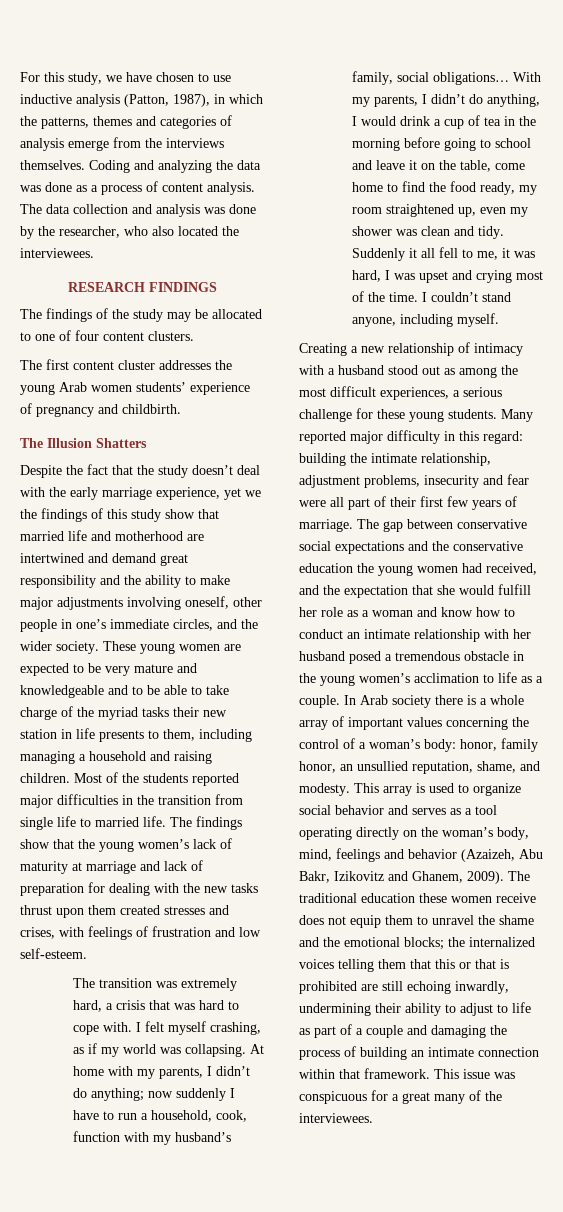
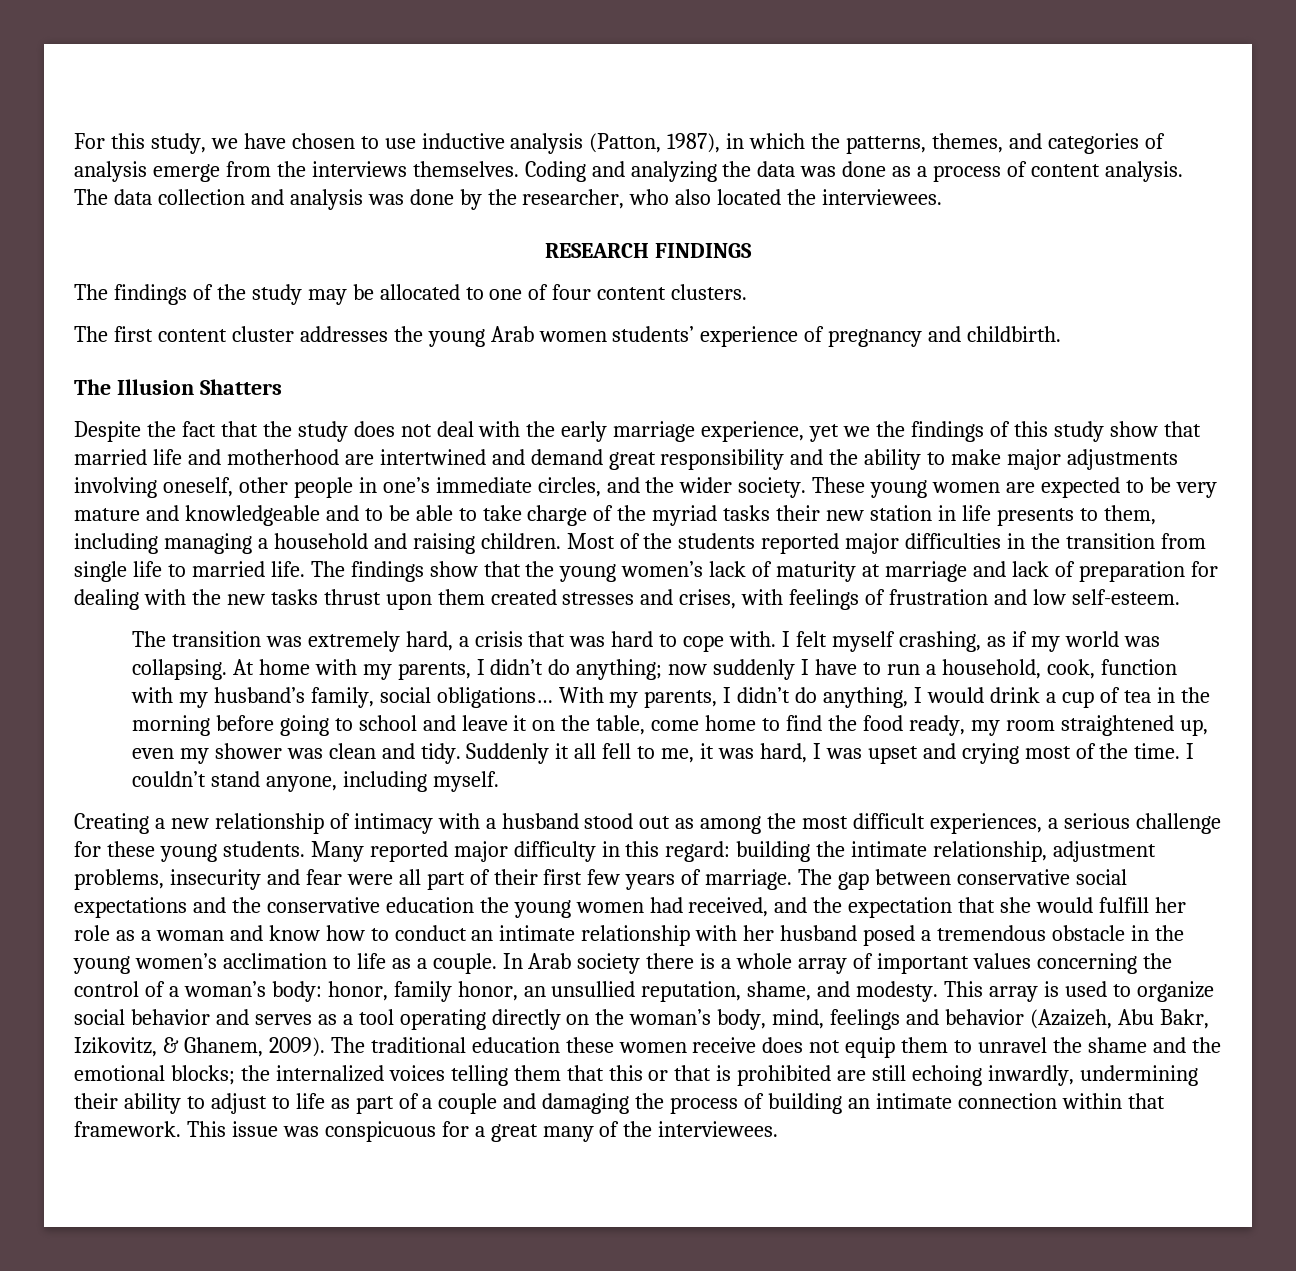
- For this study, we have chosen to use inductive analysis (Patton, 1987), in which the patterns, themes and categories of analysis emerge from the interviews themselves.
+ For this study, we have chosen to use inductive analysis (Patton, 1987), in which the patterns, themes, and categories of analysis emerge from the interviews themselves.
- Despite the fact that the study doesn’t deal with the early marriage experience, yet we the findings of this study show that married life and motherhood are intertwined and demand great responsibility and the ability to make major adjustments involving oneself, other people in one’s immediate circles, and the wider society.
+ Despite the fact that the study does not deal with the early marriage experience, yet we the findings of this study show that married life and motherhood are intertwined and demand great responsibility and the ability to make major adjustments involving oneself, other people in one’s immediate circles, and the wider society.
- This array is used to organize social behavior and serves as a tool operating directly on the woman’s body, mind, feelings and behavior (Azaizeh, Abu Bakr, Izikovitz and Ghanem, 2009).
+ This array is used to organize social behavior and serves as a tool operating directly on the woman’s body, mind, feelings and behavior (Azaizeh, Abu Bakr, Izikovitz, & Ghanem, 2009).

